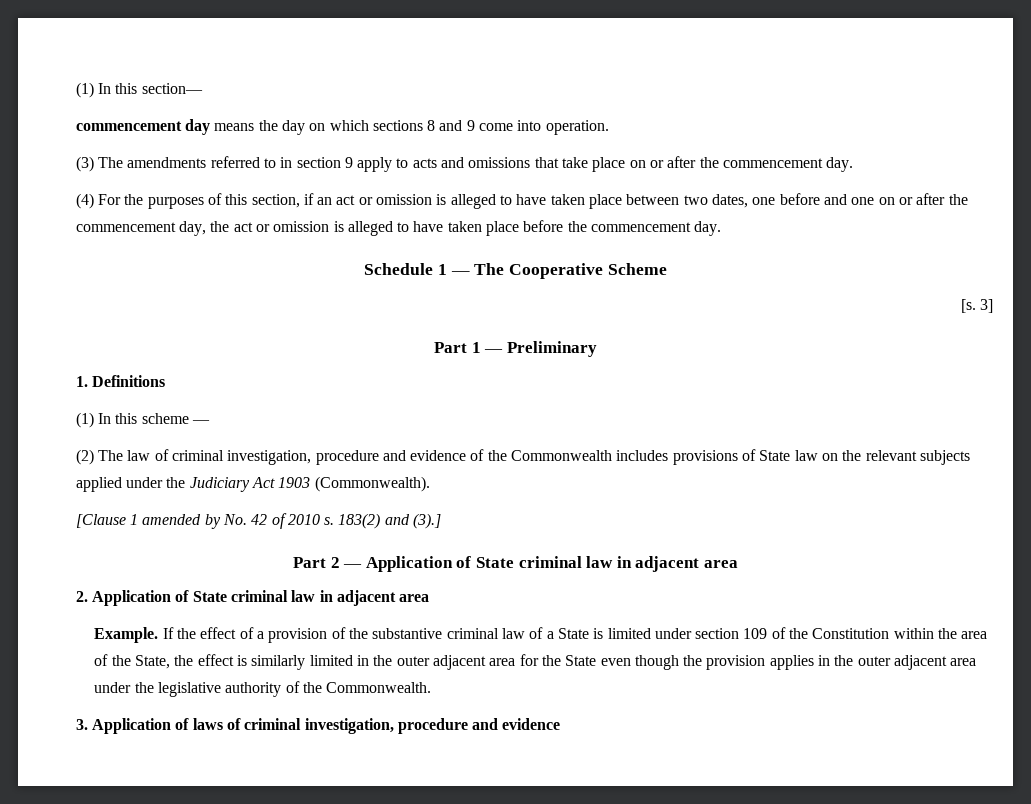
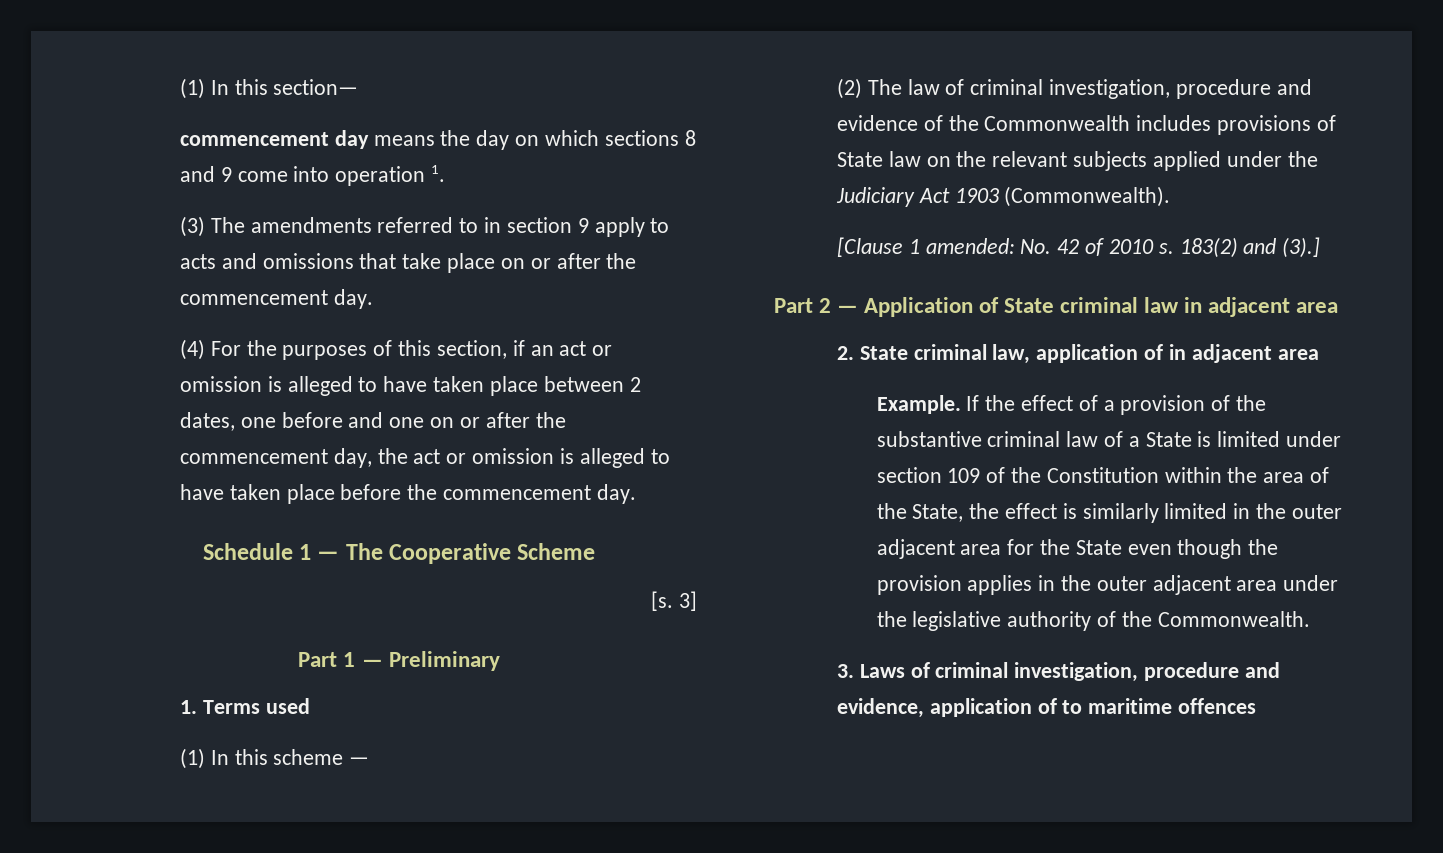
- commencement day means the day on which sections 8 and 9 come into operation.
+ commencement day means the day on which sections 8 and 9 come into operation 1.
- (4) For the purposes of this section, if an act or omission is alleged to have taken place between two dates, one before and one on or after the commencement day, the act or omission is alleged to have taken place before the commencement day.
+ (4) For the purposes of this section, if an act or omission is alleged to have taken place between 2 dates, one before and one on or after the commencement day, the act or omission is alleged to have taken place before the commencement day.
- 1. Definitions
+ 1. Terms used
- [Clause 1 amended by No. 42 of 2010 s.
+ [Clause 1 amended: No. 42 of 2010 s.
- 2. Application of State criminal law in adjacent area
+ 2. State criminal law, application of in adjacent area
- 3. Application of laws of criminal investigation, procedure and evidence
+ 3. Laws of criminal investigation, procedure and evidence, application of to maritime offences

